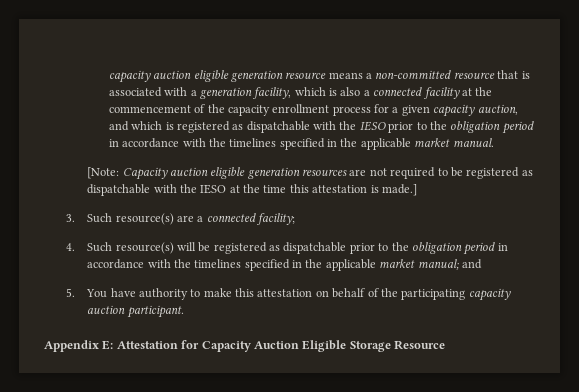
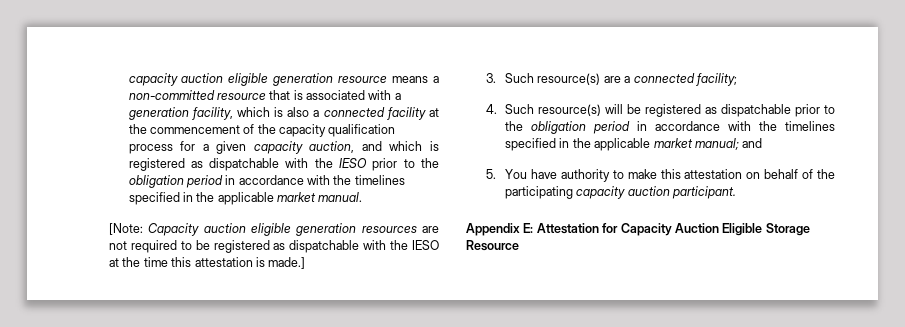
- capacity auction eligible generation resource means a non-committed resource that is associated with a generation facility, which is also a connected facility at the commencement of the capacity enrollment process for a given capacity auction, and which is registered as dispatchable with the IESO prior to the obligation period in accordance with the timelines specified in the applicable market manual.
+ capacity auction eligible generation resource means a non-committed resource that is associated with a generation facility, which is also a connected facility at the commencement of the capacity qualification process for a given capacity auction, and which is registered as dispatchable with the IESO prior to the obligation period in accordance with the timelines specified in the applicable market manual.

